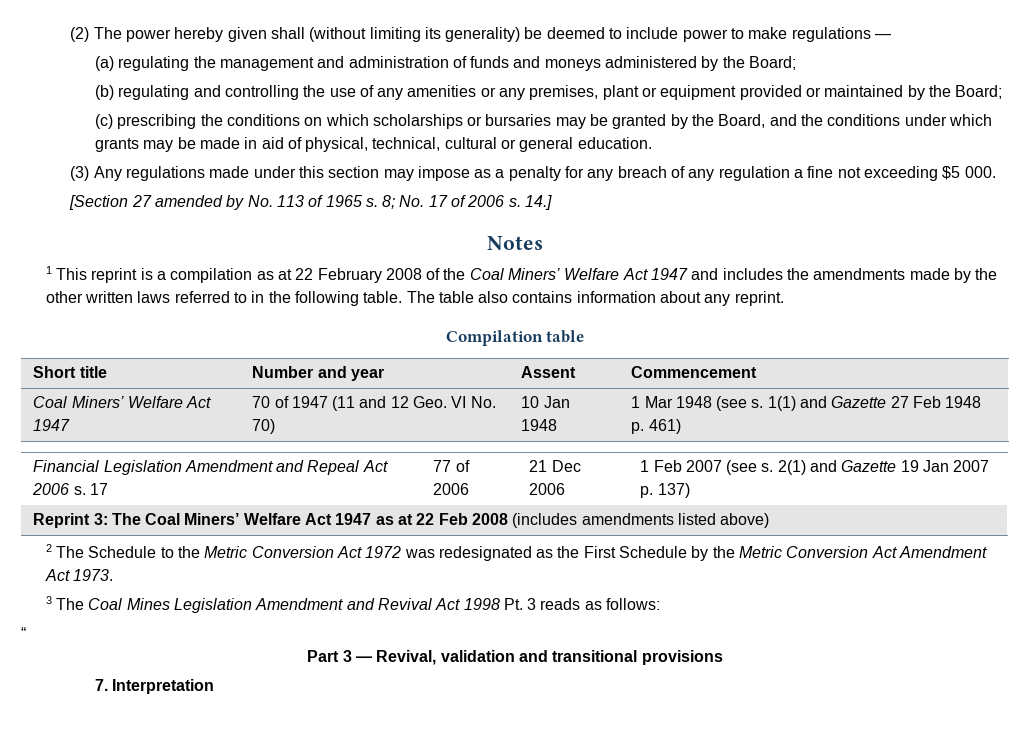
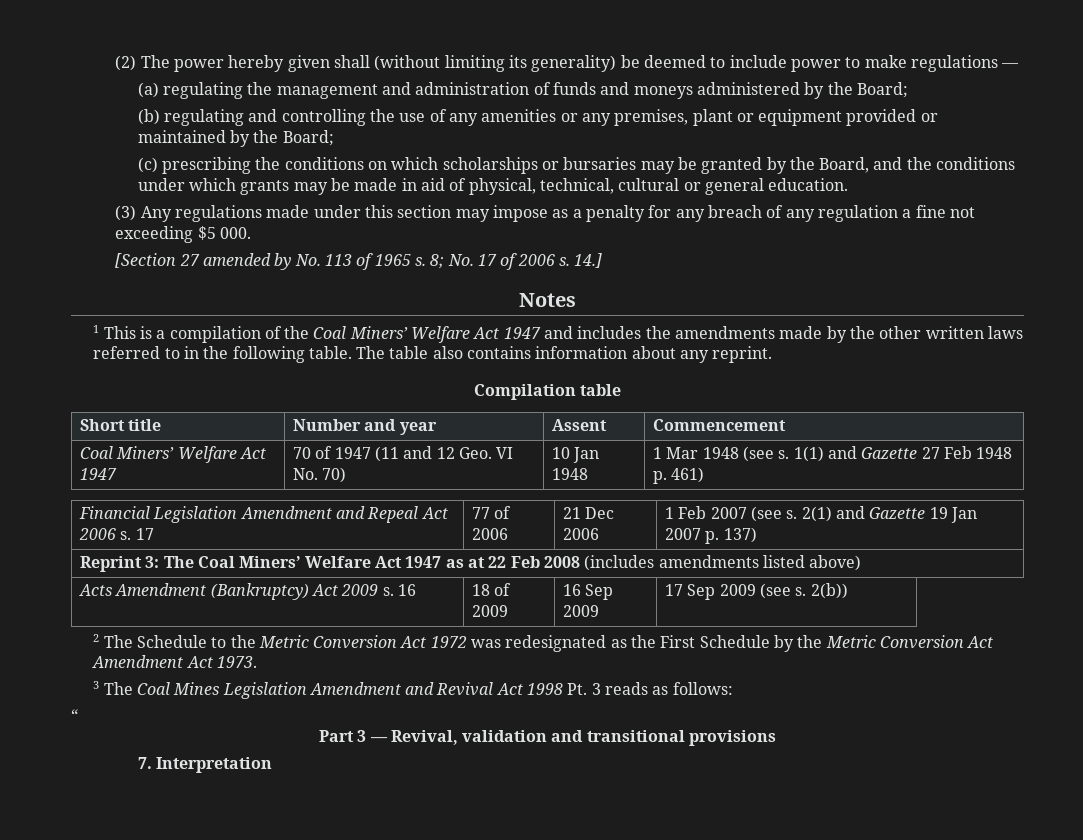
- 1 This reprint is a compilation as at 22 February 2008 of the Coal Miners’ Welfare Act 1947 and includes the amendments made by the other written laws referred to in the following table.
+ 1 This is a compilation of the Coal Miners’ Welfare Act 1947 and includes the amendments made by the other written laws referred to in the following table.
+ Acts Amendment (Bankruptcy) Act 2009 s. 16 | 18 of 2009 | 16 Sep 2009 | 17 Sep 2009 (see s. 2(b))

